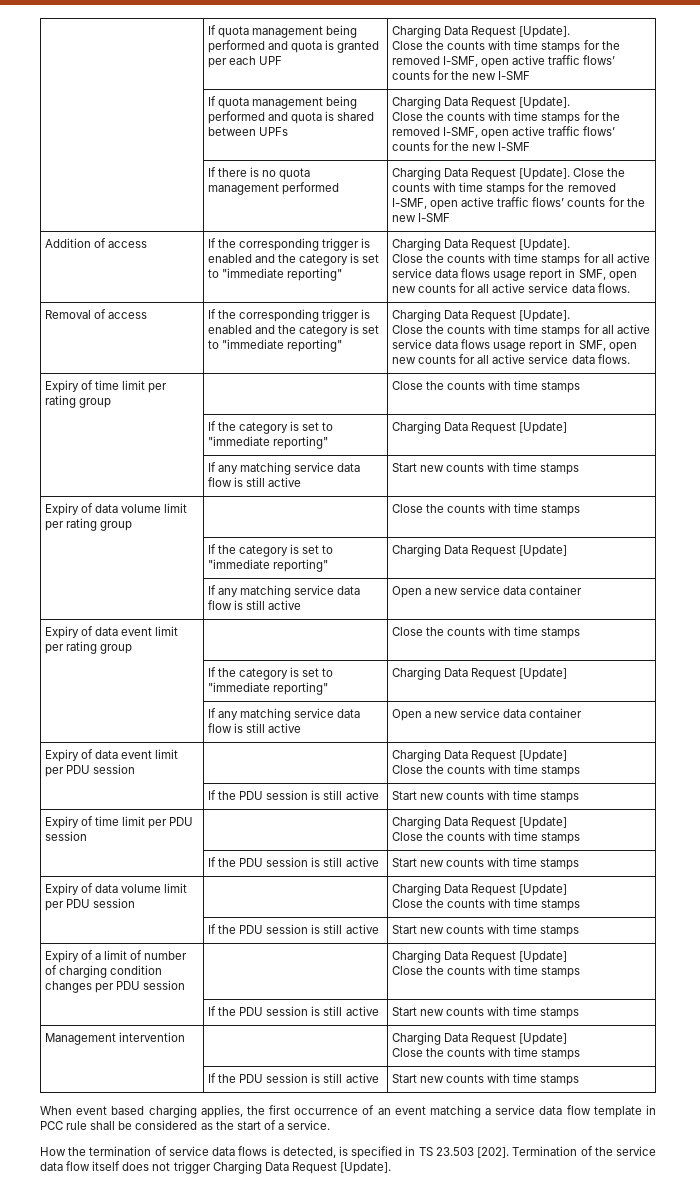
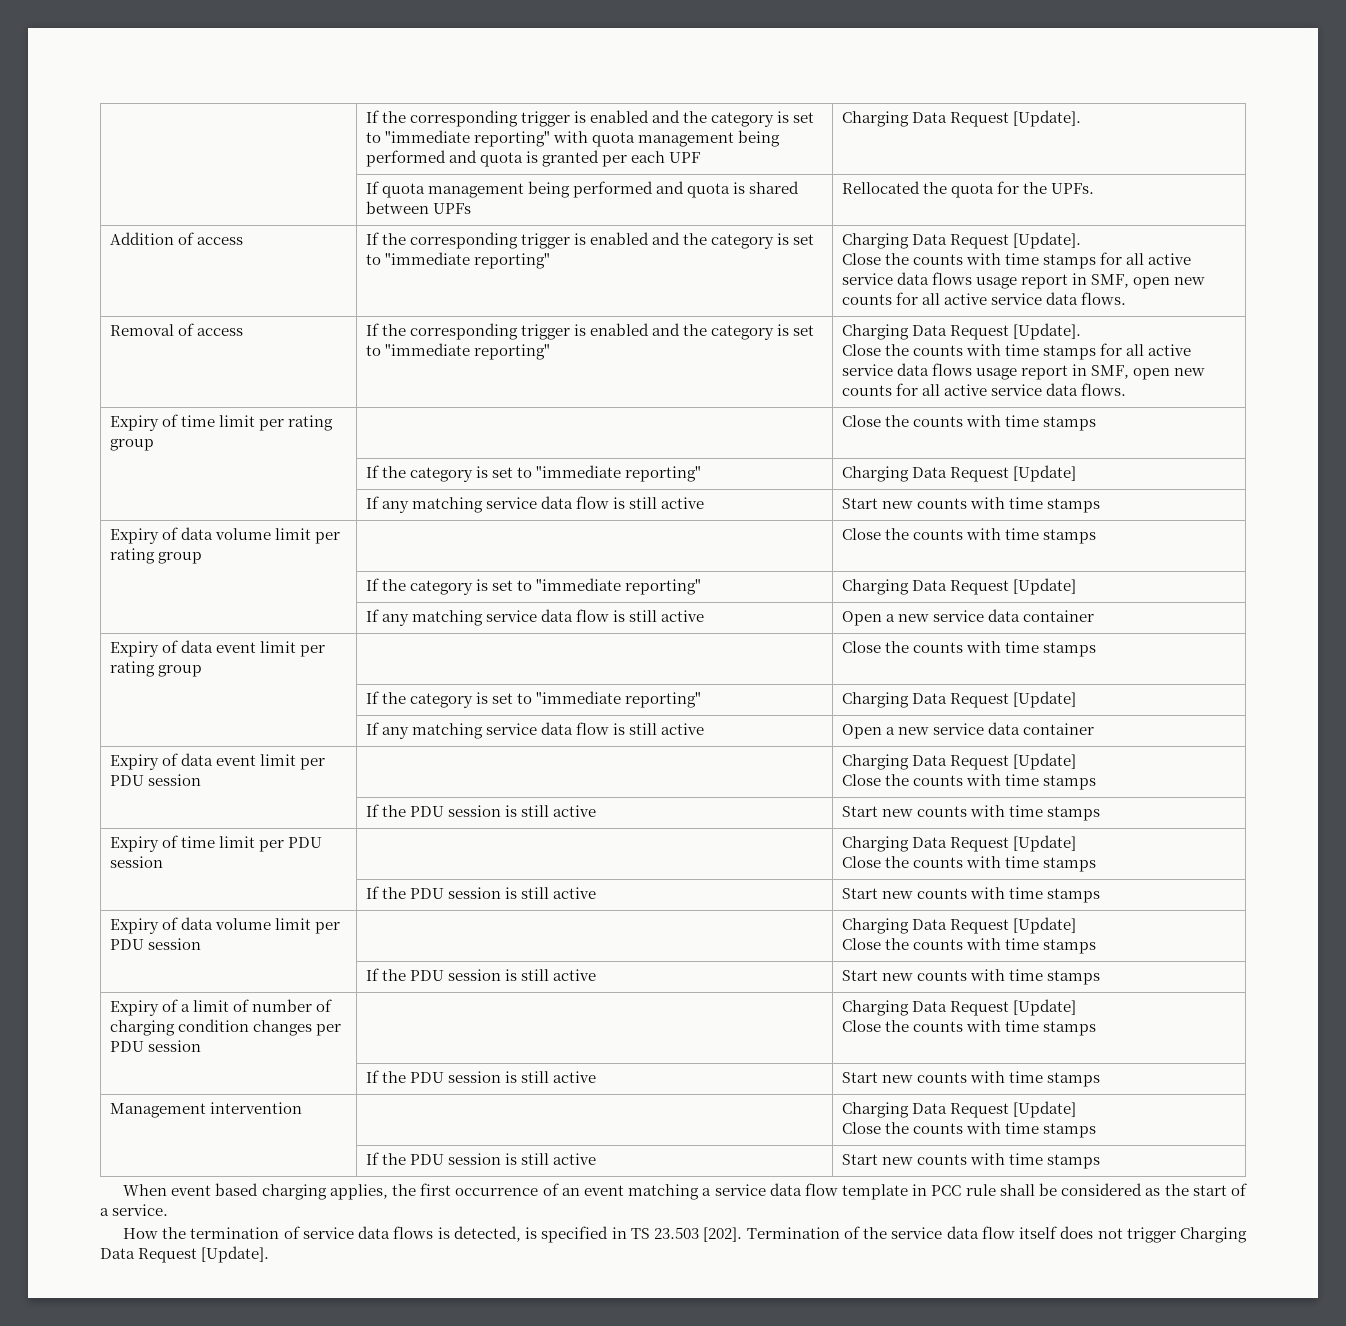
- | If quota management being performed and quota is granted per each UPF | Charging Data Request [Update].
- Close the counts with time stamps for the removed I-SMF, open active traffic flows’ counts for the new I-SMF
+ | If the corresponding trigger is enabled and the category is set to "immediate reporting" with quota management being performed and quota is granted per each UPF | Charging Data Request [Update].
- | If quota management being performed and quota is shared between UPFs | Charging Data Request [Update].
- Close the counts with time stamps for the removed I-SMF, open active traffic flows’ counts for the new I-SMF
- | If there is no quota management performed | Charging Data Request [Update]. Close the counts with time stamps for the removed I-SMF, open active traffic flows’ counts for the new I-SMF
+ | If quota management being performed and quota is shared between UPFs | Rellocated the quota for the UPFs.

